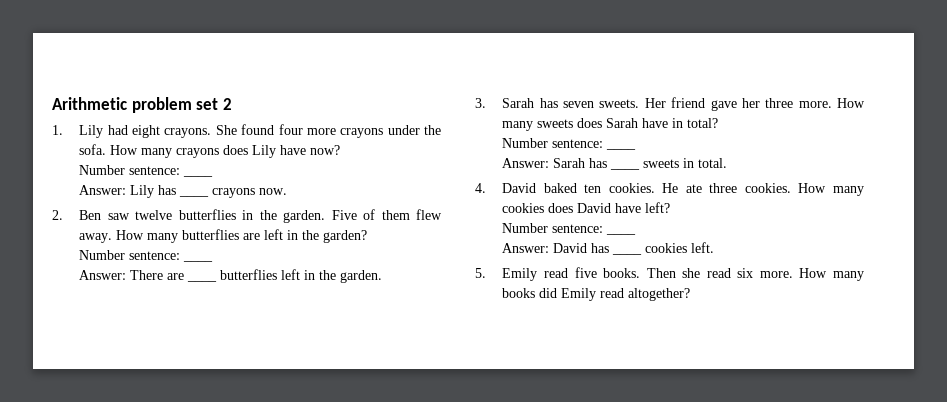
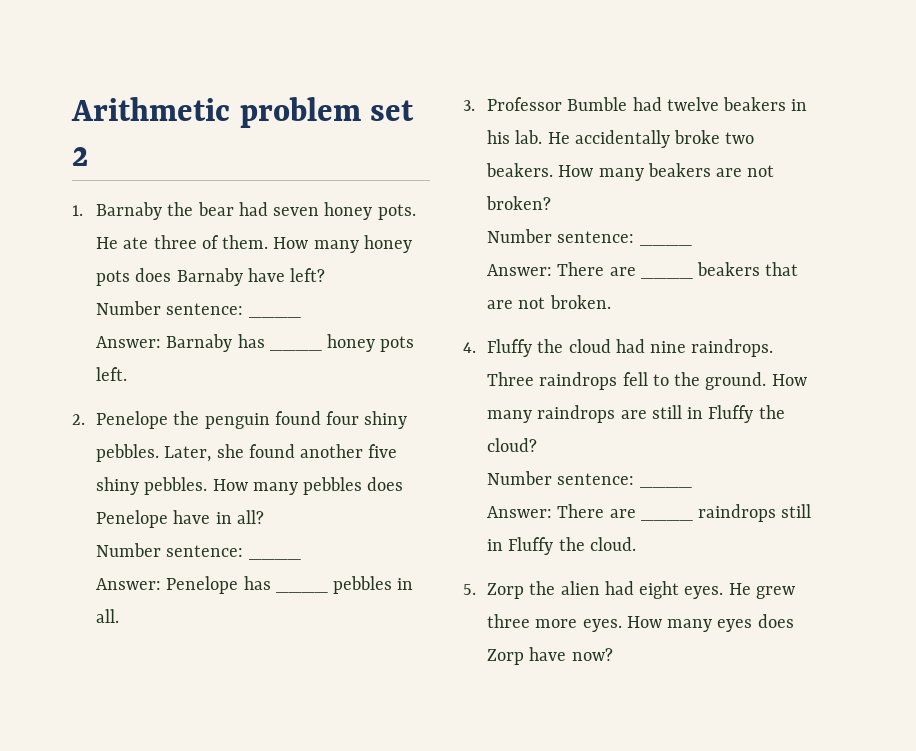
- 1. Lily had eight crayons. She found four more crayons under the sofa. How many crayons does Lily have now?
+ 1. Barnaby the bear had seven honey pots. He ate three of them. How many honey pots does Barnaby have left?
  Number sentence: ____
- Answer: Lily has ____ crayons now.
- 2. Ben saw twelve butterflies in the garden. Five of them flew away. How many butterflies are left in the garden?
+ Answer: Barnaby has ____ honey pots left.
+ 2. Penelope the penguin found four shiny pebbles. Later, she found another five shiny pebbles. How many pebbles does Penelope have in all?
  Number sentence: ____
- Answer: There are ____ butterflies left in the garden.
- 3. Sarah has seven sweets. Her friend gave her three more. How many sweets does Sarah have in total?
+ Answer: Penelope has ____ pebbles in all.
+ 3. Professor Bumble had twelve beakers in his lab. He accidentally broke two beakers. How many beakers are not broken?
  Number sentence: ____
- Answer: Sarah has ____ sweets in total.
- 4. David baked ten cookies. He ate three cookies. How many cookies does David have left?
+ Answer: There are ____ beakers that are not broken.
+ 4. Fluffy the cloud had nine raindrops. Three raindrops fell to the ground. How many raindrops are still in Fluffy the cloud?
  Number sentence: ____
- Answer: David has ____ cookies left.
- 5. Emily read five books. Then she read six more. How many books did Emily read altogether?
+ Answer: There are ____ raindrops still in Fluffy the cloud.
+ 5. Zorp the alien had eight eyes. He grew three more eyes. How many eyes does Zorp have now?

